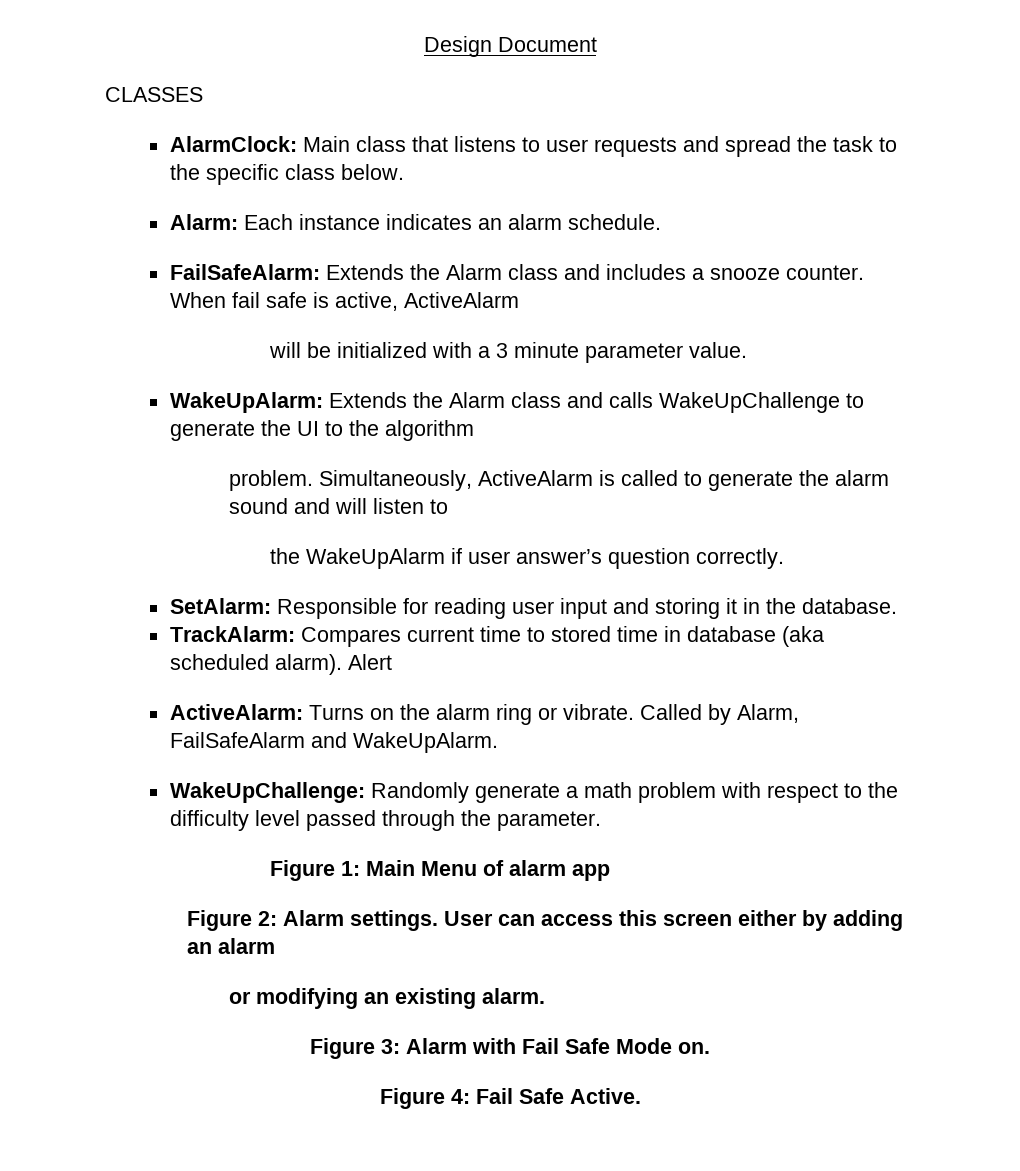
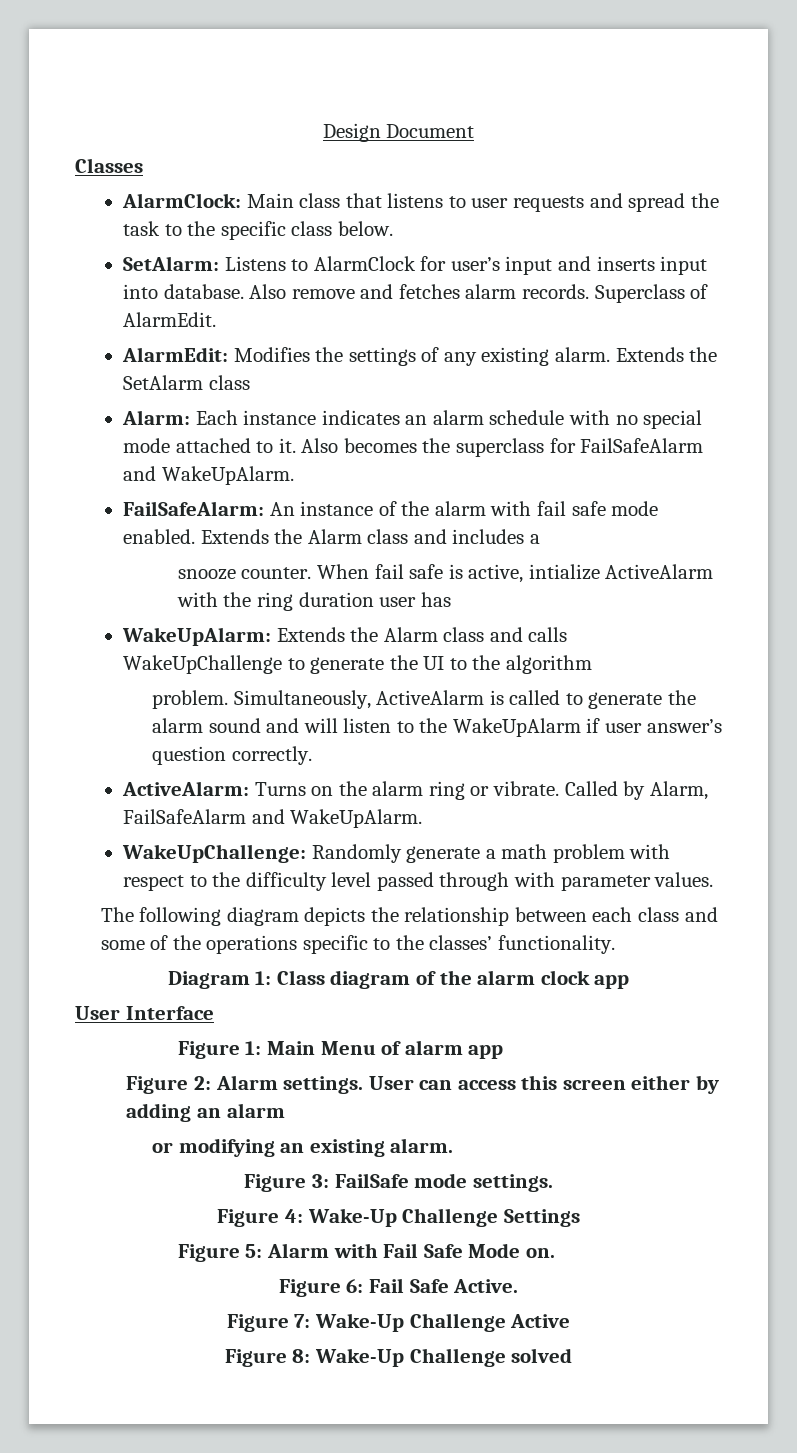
- CLASSES
+ Classes
+ SetAlarm: Listens to AlarmClock for user’s input and inserts input into database. Also remove and fetches alarm records. Superclass of AlarmEdit.
+ AlarmEdit: Modifies the settings of any existing alarm. Extends the SetAlarm class
- Alarm: Each instance indicates an alarm schedule.
- FailSafeAlarm: Extends the Alarm class and includes a snooze counter.
+ Alarm: Each instance indicates an alarm schedule with no special mode attached to it. Also becomes the superclass for FailSafeAlarm and WakeUpAlarm.
+ FailSafeAlarm: An instance of the alarm with fail safe mode enabled. Extends the Alarm class and includes a
+ snooze counter.
- When fail safe is active, ActiveAlarm
- will be initialized with a 3 minute parameter value.
+ When fail safe is active, intialize ActiveAlarm with the ring duration user has
- Simultaneously, ActiveAlarm is called to generate the alarm sound and will listen to
- the WakeUpAlarm if user answer’s question correctly.
+ Simultaneously, ActiveAlarm is called to generate the alarm sound and will listen to the WakeUpAlarm if user answer’s question correctly.
- SetAlarm: Responsible for reading user input and storing it in the database.
- TrackAlarm: Compares current time to stored time in database (aka scheduled alarm). Alert
- WakeUpChallenge: Randomly generate a math problem with respect to the difficulty level passed through the parameter.
+ WakeUpChallenge: Randomly generate a math problem with respect to the difficulty level passed through with parameter values.
+ The following diagram depicts the relationship between each class and some of the operations specific to the classes’ functionality.
+ Diagram 1: Class diagram of the alarm clock app
+ User Interface
- Figure 3: Alarm with Fail Safe Mode on.
+ Figure 3: FailSafe mode settings.
+ Figure 4: Wake-Up Challenge Settings
+ Figure 5: Alarm with Fail Safe Mode on.
- Figure 4: Fail Safe Active.
+ Figure 6: Fail Safe Active.
+ Figure 7: Wake-Up Challenge Active
+ Figure 8: Wake-Up Challenge solved

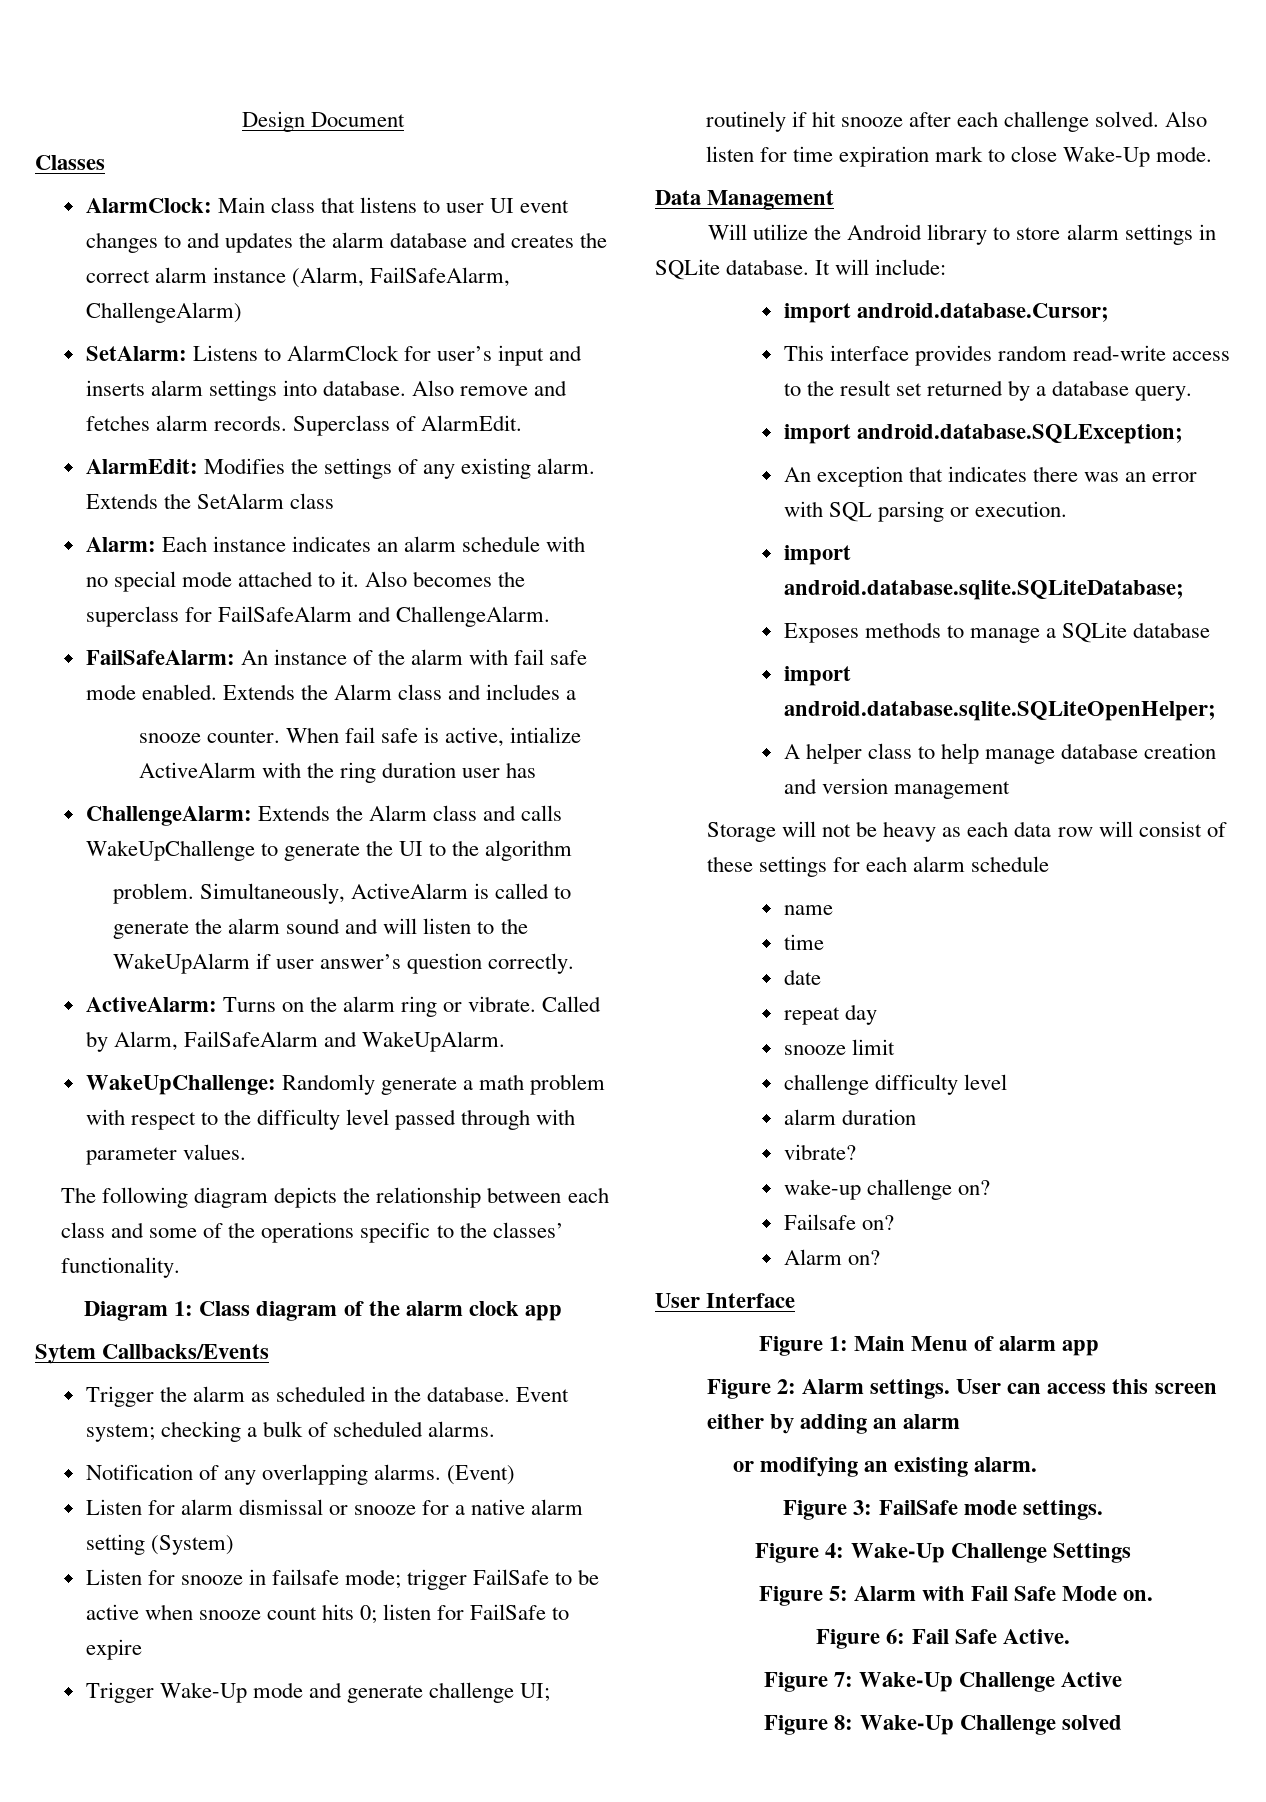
- AlarmClock: Main class that listens to user requests and spread the task to the specific class below.
+ AlarmClock: Main class that listens to user UI event changes to and updates the alarm database and creates the correct alarm instance (Alarm, FailSafeAlarm, ChallengeAlarm)
- SetAlarm: Listens to AlarmClock for user’s input and inserts input into database.
+ SetAlarm: Listens to AlarmClock for user’s input and inserts alarm settings into database.
- Also becomes the superclass for FailSafeAlarm and WakeUpAlarm.
+ Also becomes the superclass for FailSafeAlarm and ChallengeAlarm.
- WakeUpAlarm: Extends the Alarm class and calls WakeUpChallenge to generate the UI to the algorithm
+ ChallengeAlarm: Extends the Alarm class and calls WakeUpChallenge to generate the UI to the algorithm
+ Sytem Callbacks/Events
+ Trigger the alarm as scheduled in the database. Event system; checking a bulk of scheduled alarms.
+ Notification of any overlapping alarms. (Event)
+ Listen for alarm dismissal or snooze for a native alarm setting (System)
+ Listen for snooze in failsafe mode; trigger FailSafe to be active when snooze count hits 0; listen for FailSafe to expire
+ Trigger Wake-Up mode and generate challenge UI; routinely if hit snooze after each challenge solved. Also listen for time expiration mark to close Wake-Up mode.
+ Data Management
+ Will utilize the Android library to store alarm settings in SQLite database. It will include:
+ import android.database.Cursor;
+ This interface provides random read-write access to the result set returned by a database query.
+ import android.database.SQLException;
+ An exception that indicates there was an error with SQL parsing or execution.
+ import android.database.sqlite.SQLiteDatabase;
+ Exposes methods to manage a SQLite database
+ import android.database.sqlite.SQLiteOpenHelper;
+ A helper class to help manage database creation and version management
+ Storage will not be heavy as each data row will consist of these settings for each alarm schedule
+ name
+ time
+ date
+ repeat day
+ snooze limit
+ challenge difficulty level
+ alarm duration
+ vibrate?
+ wake-up challenge on?
+ Failsafe on?
+ Alarm on?

